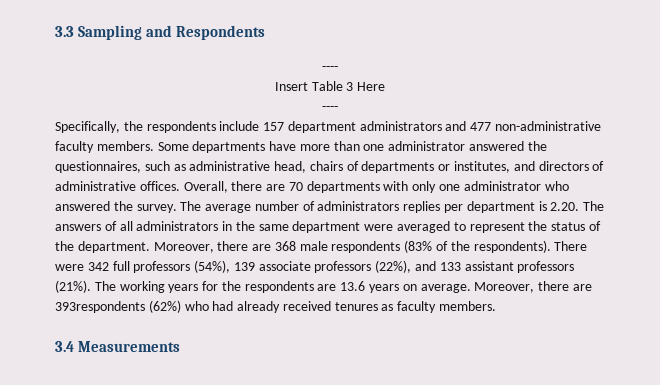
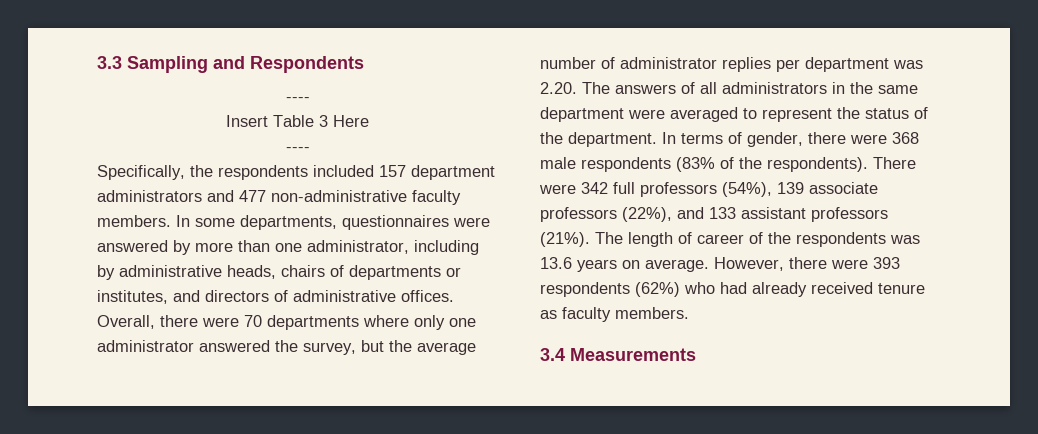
- Specifically, the respondents include 157 department administrators and 477 non-administrative faculty members.
+ Specifically, the respondents included 157 department administrators and 477 non-administrative faculty members.
- Some departments have more than one administrator answered the questionnaires, such as administrative head, chairs of departments or institutes, and directors of administrative offices.
+ In some departments, questionnaires were answered by more than one administrator, including by administrative heads, chairs of departments or institutes, and directors of administrative offices.
- Overall, there are 70 departments with only one administrator who answered the survey. The average number of administrators replies per department is 2.20. The answers of all administrators in the same department were averaged to represent the status of the department.
+ Overall, there were 70 departments where only one administrator answered the survey, but the average number of administrator replies per department was 2.20. The answers of all administrators in the same department were averaged to represent the status of the department.
- Moreover, there are 368 male respondents (83% of the respondents).
+ In terms of gender, there were 368 male respondents (83% of the respondents).
- The working years for the respondents are 13.6 years on average.
+ The length of career of the respondents was 13.6 years on average.
- Moreover, there are 393respondents (62%) who had already received tenures as faculty members.
+ However, there were 393 respondents (62%) who had already received tenure as faculty members.

